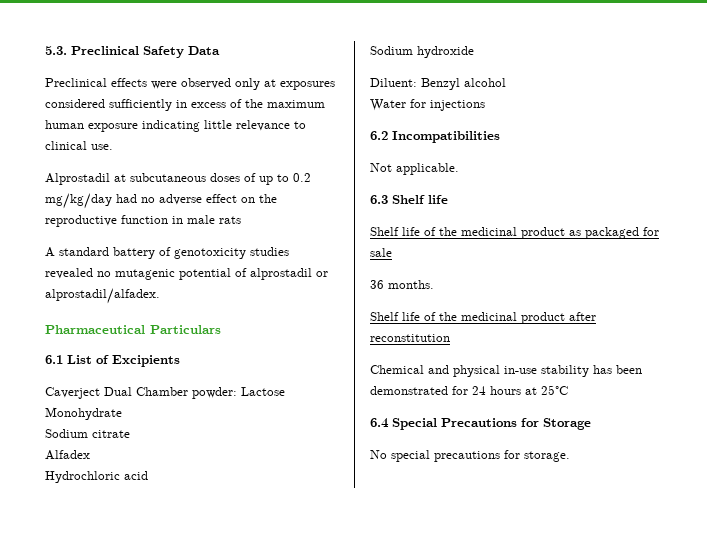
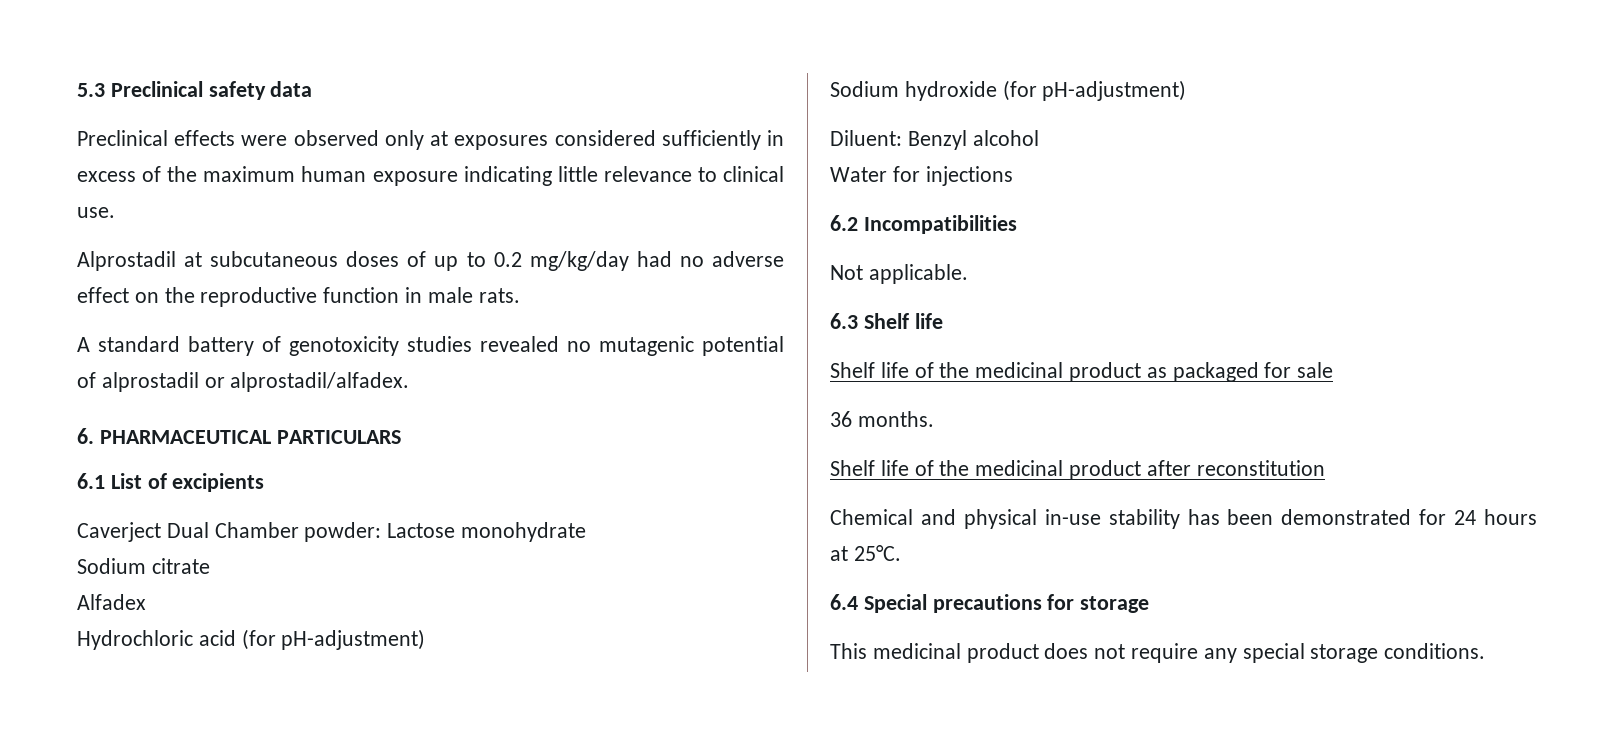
- 5.3. Preclinical Safety Data
+ 5.3 Preclinical safety data
- Alprostadil at subcutaneous doses of up to 0.2 mg/kg/day had no adverse effect on the reproductive function in male rats
+ Alprostadil at subcutaneous doses of up to 0.2 mg/kg/day had no adverse effect on the reproductive function in male rats.
- Pharmaceutical Particulars
+ 6. PHARMACEUTICAL PARTICULARS
- 6.1 List of Excipients
+ 6.1 List of excipients
- Caverject Dual Chamber powder: Lactose Monohydrate
+ Caverject Dual Chamber powder: Lactose monohydrate
- Hydrochloric acid
+ Hydrochloric acid (for pH-adjustment)
- Sodium hydroxide
+ Sodium hydroxide (for pH-adjustment)
- Chemical and physical in-use stability has been demonstrated for 24 hours at 25°C
+ Chemical and physical in-use stability has been demonstrated for 24 hours at 25°C.
- 6.4 Special Precautions for Storage
- No special precautions for storage.
+ 6.4 Special precautions for storage
+ This medicinal product does not require any special storage conditions.

